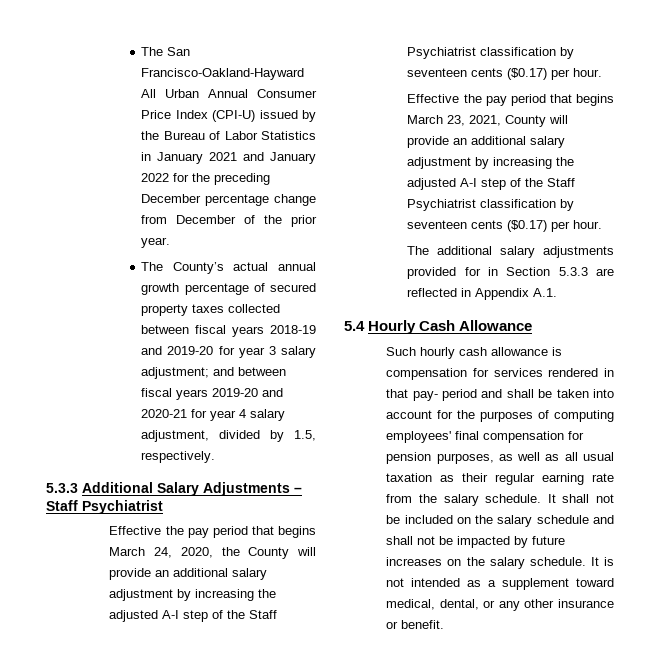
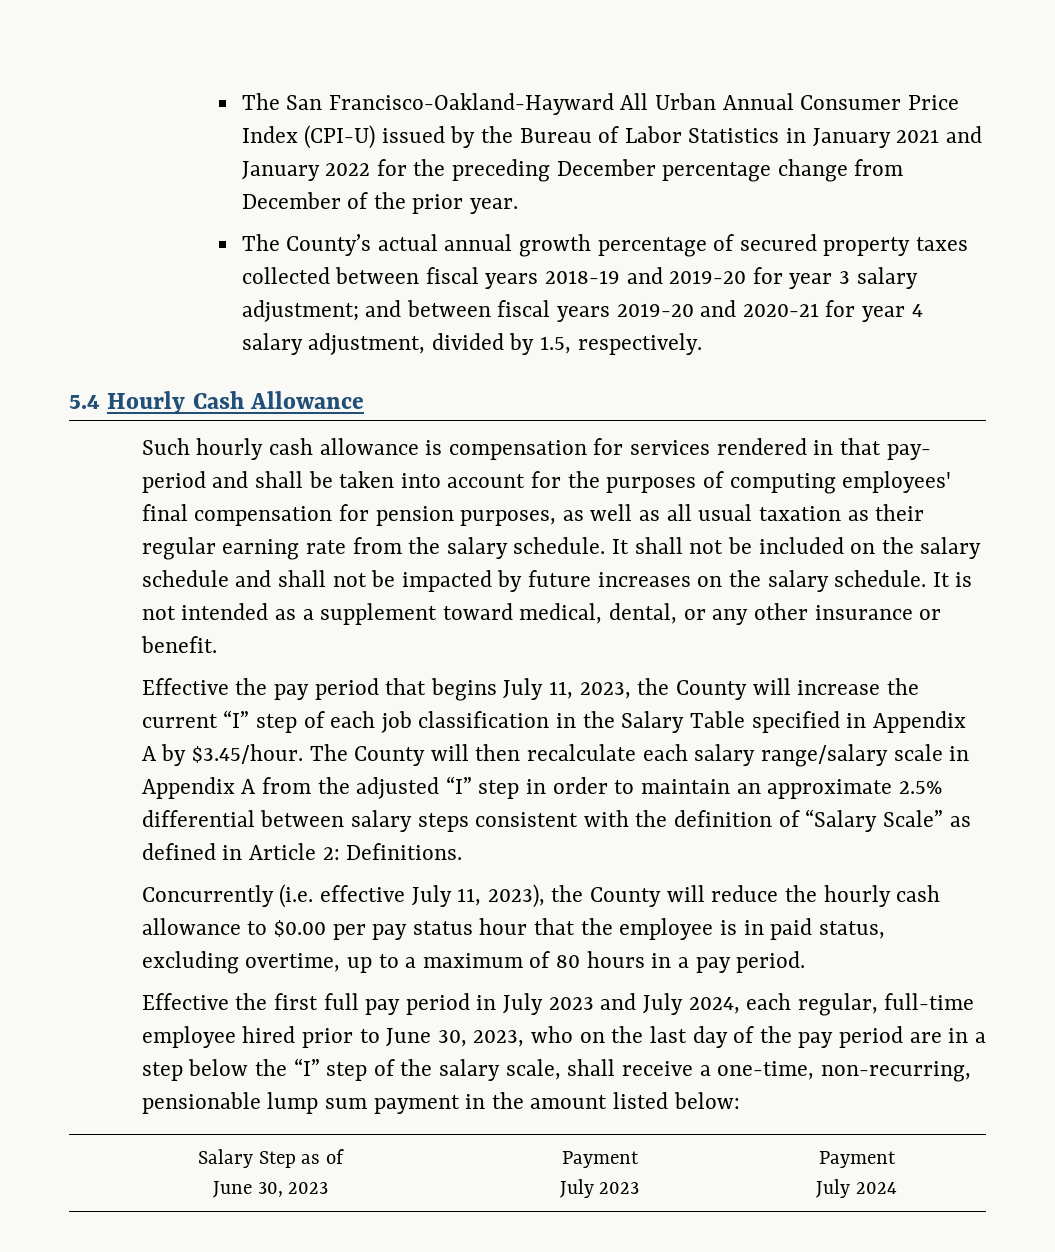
- 5.3.3 Additional Salary Adjustments – Staff Psychiatrist
- Effective the pay period that begins March 24, 2020, the County will provide an additional salary adjustment by increasing the adjusted A-I step of the Staff Psychiatrist classification by seventeen cents ($0.17) per hour.
- Effective the pay period that begins March 23, 2021, County will provide an additional salary adjustment by increasing the adjusted A-I step of the Staff Psychiatrist classification by seventeen cents ($0.17) per hour.
- The additional salary adjustments provided for in Section 5.3.3 are reflected in Appendix A.1.
+ Effective the pay period that begins July 11, 2023, the County will increase the current “I” step of each job classification in the Salary Table specified in Appendix A by $3.45/hour. The County will then recalculate each salary range/salary scale in Appendix A from the adjusted “I” step in order to maintain an approximate 2.5% differential between salary steps consistent with the definition of “Salary Scale” as defined in Article 2: Definitions.
+ Concurrently (i.e. effective July 11, 2023), the County will reduce the hourly cash allowance to $0.00 per pay status hour that the employee is in paid status, excluding overtime, up to a maximum of 80 hours in a pay period.
+ Effective the first full pay period in July 2023 and July 2024, each regular, full-time employee hired prior to June 30, 2023, who on the last day of the pay period are in a step below the “I” step of the salary scale, shall receive a one-time, non-recurring, pensionable lump sum payment in the amount listed below:
+ Salary Step as of
+ June 30, 2023 | Payment
+ July 2023 | Payment
+ July 2024

